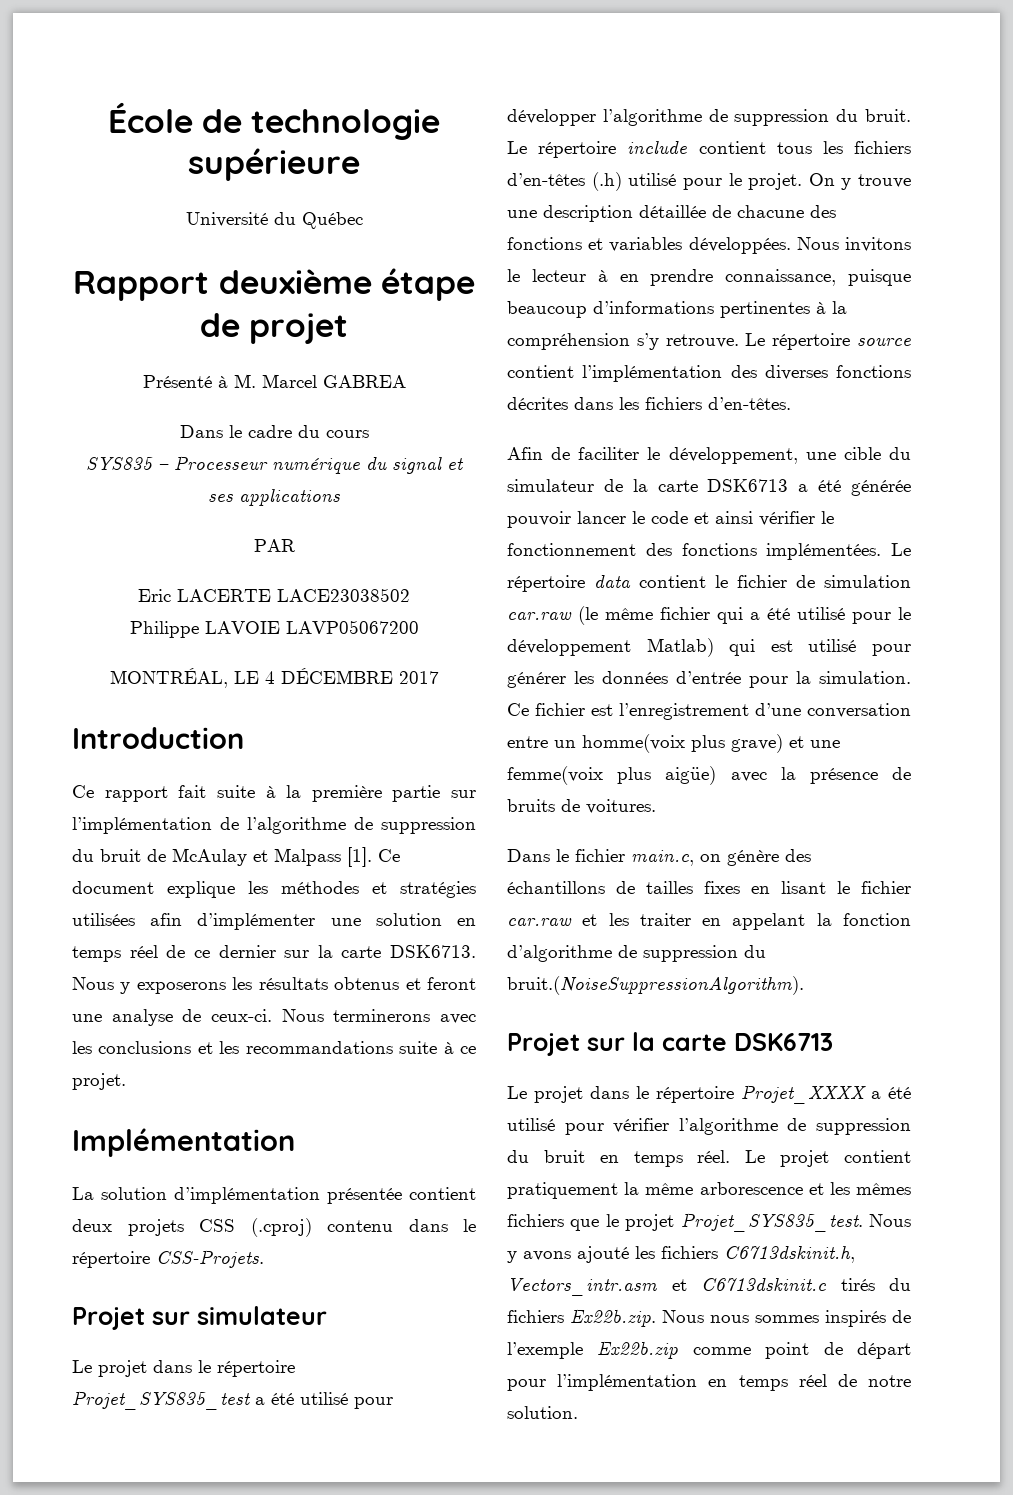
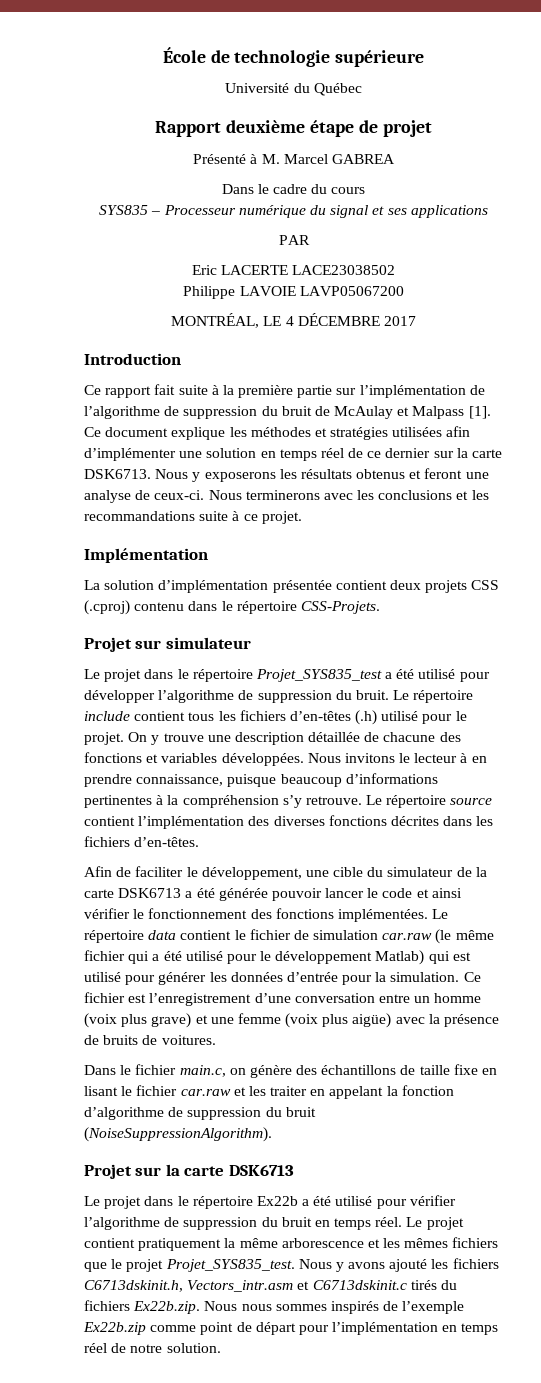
- Ce fichier est l’enregistrement d’une conversation entre un homme(voix plus grave) et une femme(voix plus aigüe) avec la présence de bruits de voitures.
+ Ce fichier est l’enregistrement d’une conversation entre un homme (voix plus grave) et une femme (voix plus aigüe) avec la présence de bruits de voitures.
- Dans le fichier main.c, on génère des échantillons de tailles fixes en lisant le fichier car.raw et les traiter en appelant la fonction d’algorithme de suppression du bruit.(NoiseSuppressionAlgorithm).
+ Dans le fichier main.c, on génère des échantillons de taille fixe en lisant le fichier car.raw et les traiter en appelant la fonction d’algorithme de suppression du bruit (NoiseSuppressionAlgorithm).
- Le projet dans le répertoire Projet_XXXX a été utilisé pour vérifier l’algorithme de suppression du bruit en temps réel.
+ Le projet dans le répertoire Ex22b a été utilisé pour vérifier l’algorithme de suppression du bruit en temps réel.

